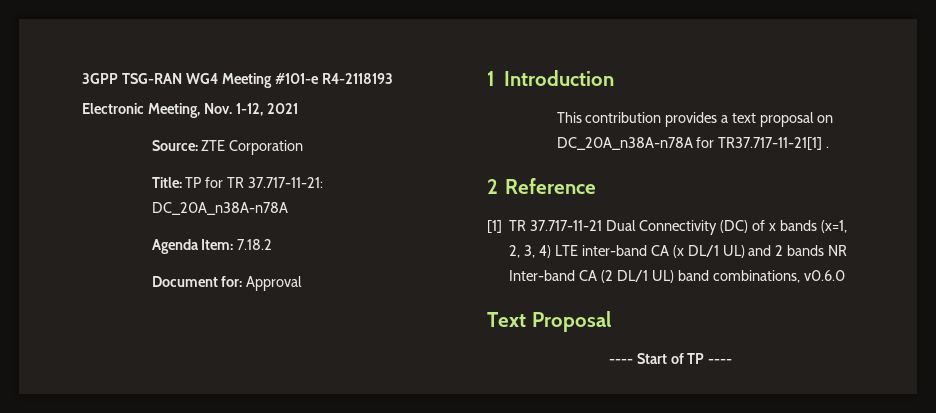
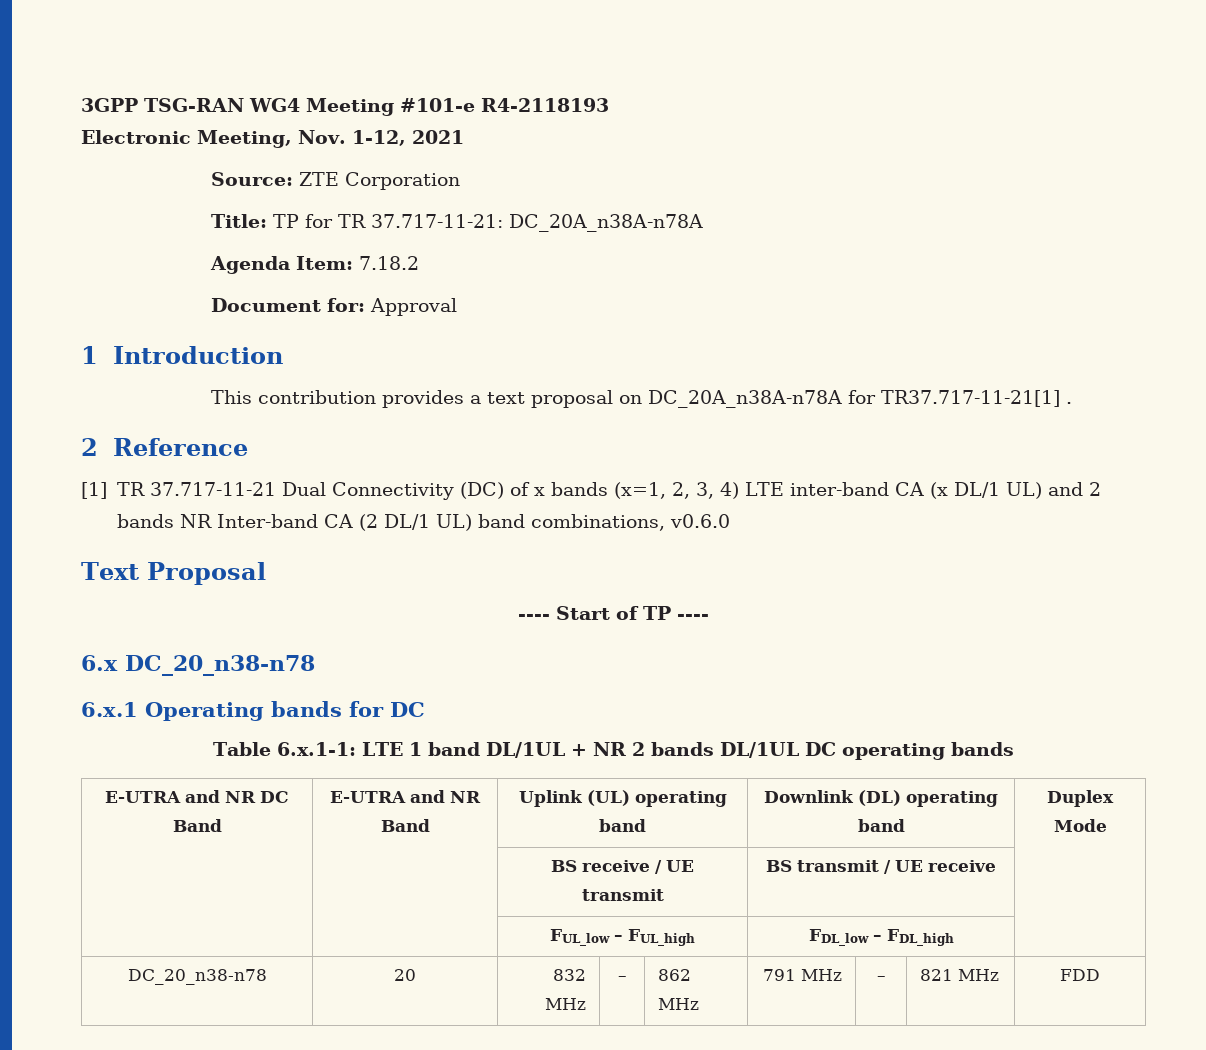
+ 6.x DC_20_n38-n78
+ 6.x.1 Operating bands for DC
+ Table 6.x.1-1: LTE 1 band DL/1UL + NR 2 bands DL/1UL DC operating bands
+ E-UTRA and NR DC Band | E-UTRA and NR Band | Uplink (UL) operating band | Downlink (DL) operating band | Duplex Mode
+ | | BS receive / UE transmit | BS transmit / UE receive |
+ | | FUL_low – FUL_high | FDL_low – FDL_high |
+ DC_20_n38-n78 | 20 | 832 MHz | – | 862 MHz | 791 MHz | – | 821 MHz | FDD

